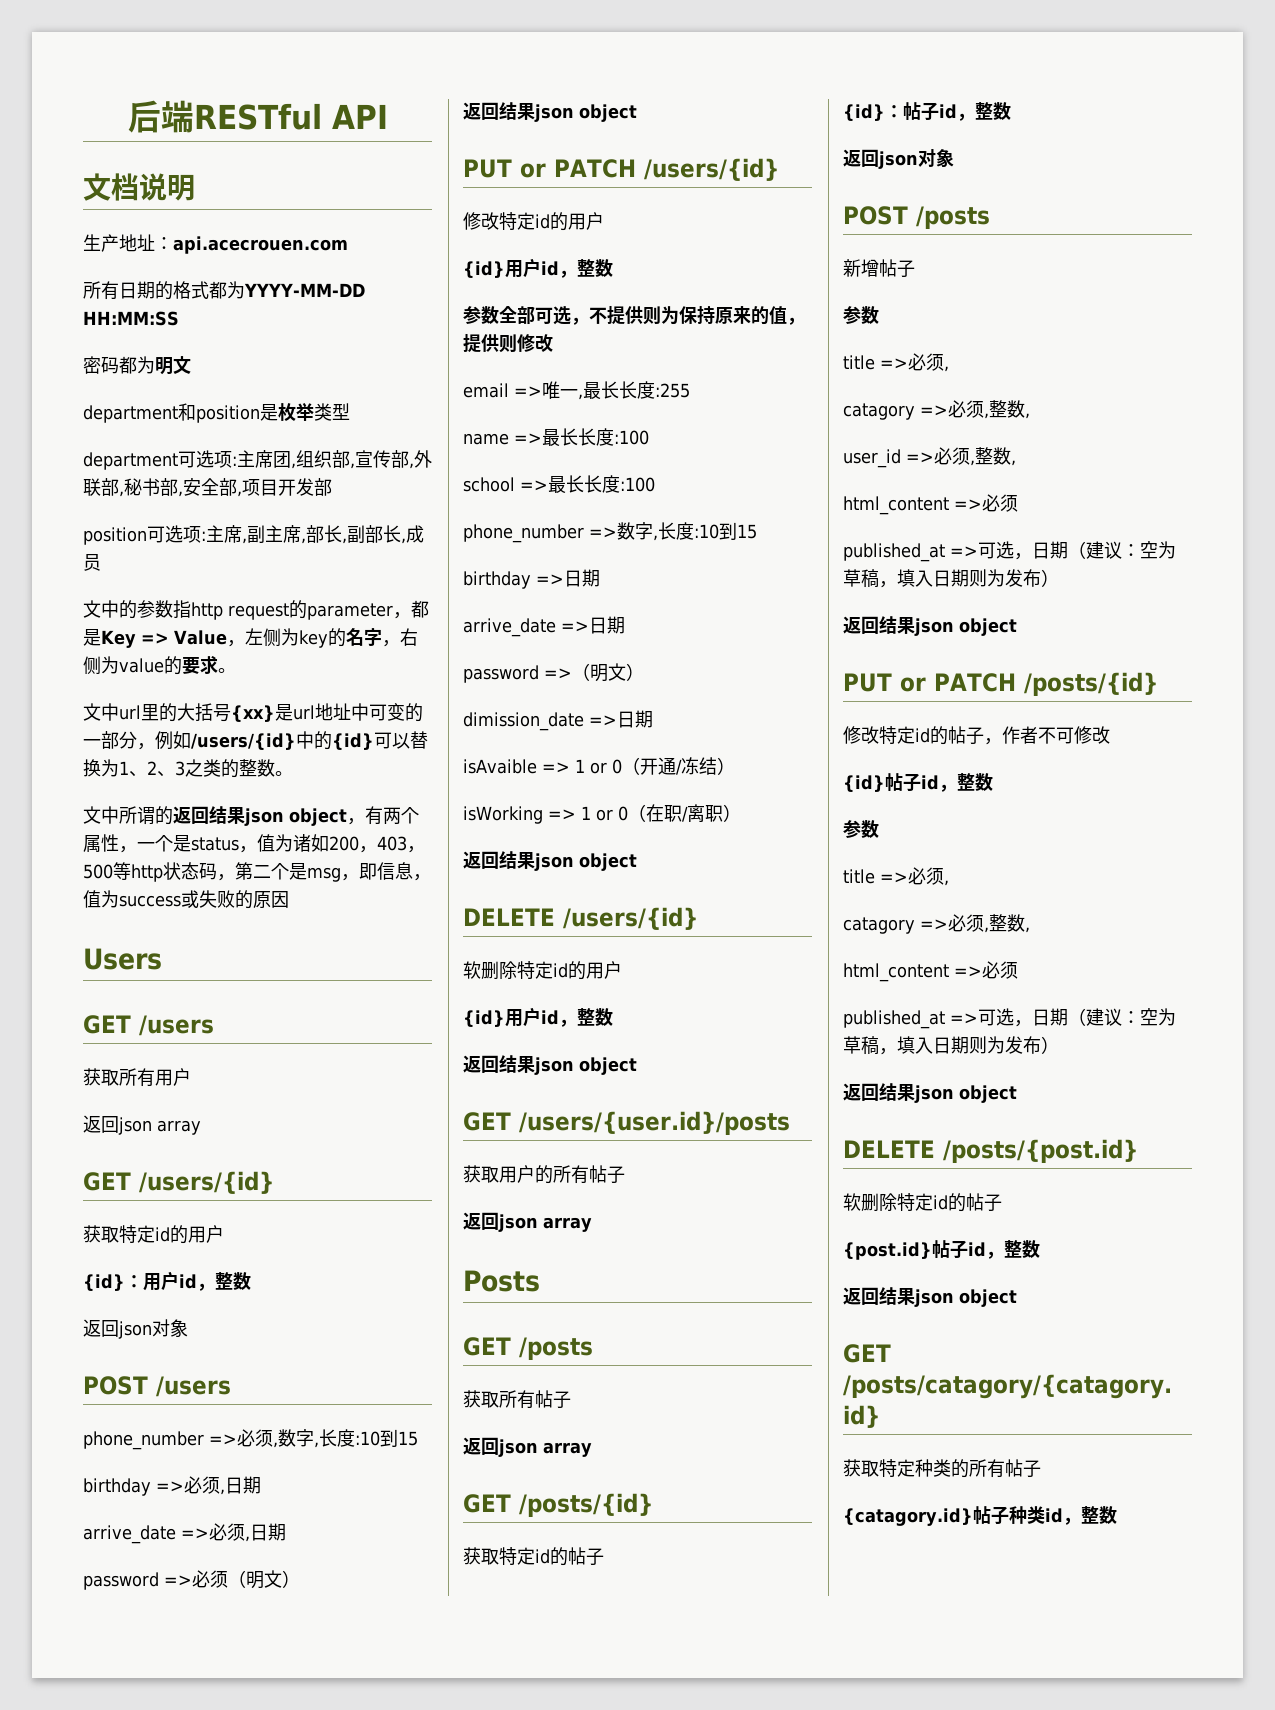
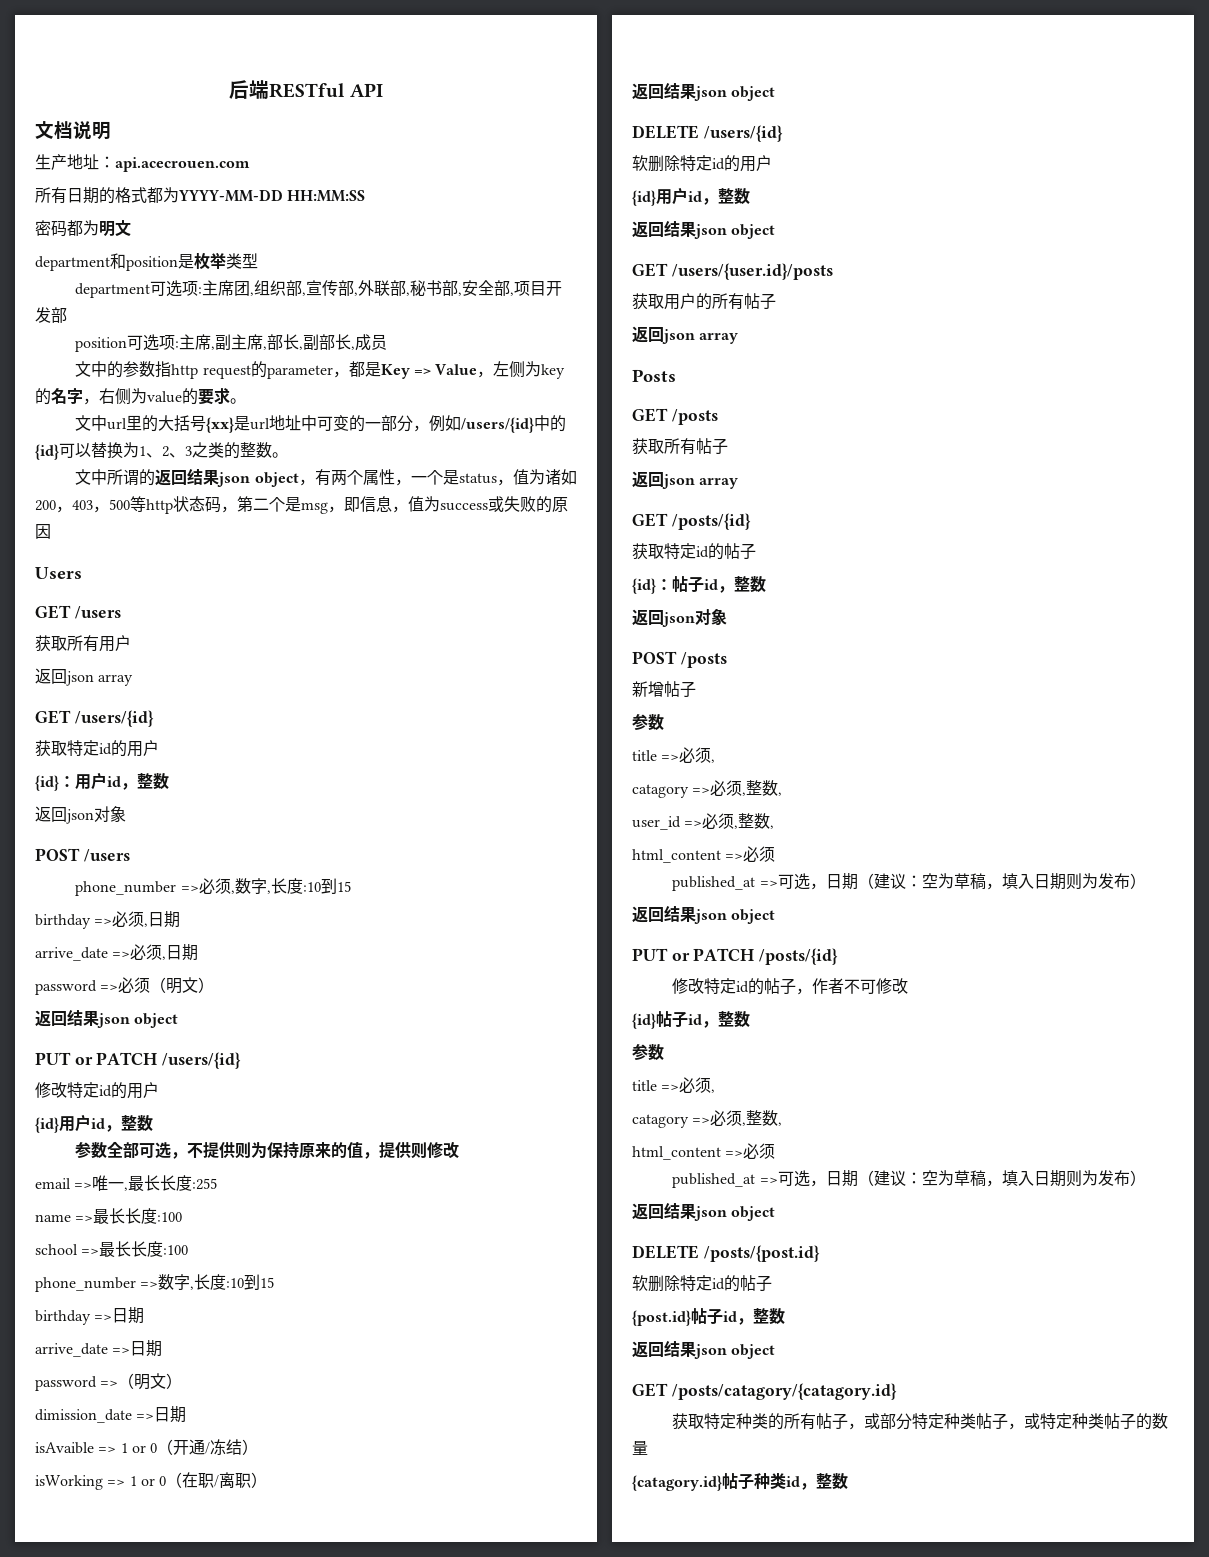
- 获取特定种类的所有帖子
+ 获取特定种类的所有帖子，或部分特定种类帖子，或特定种类帖子的数量

